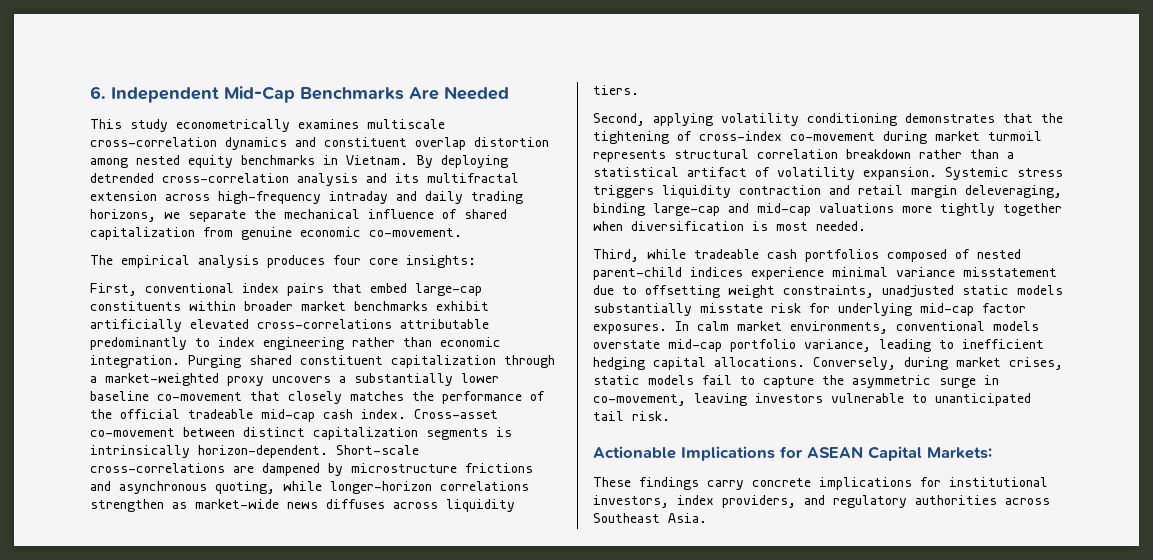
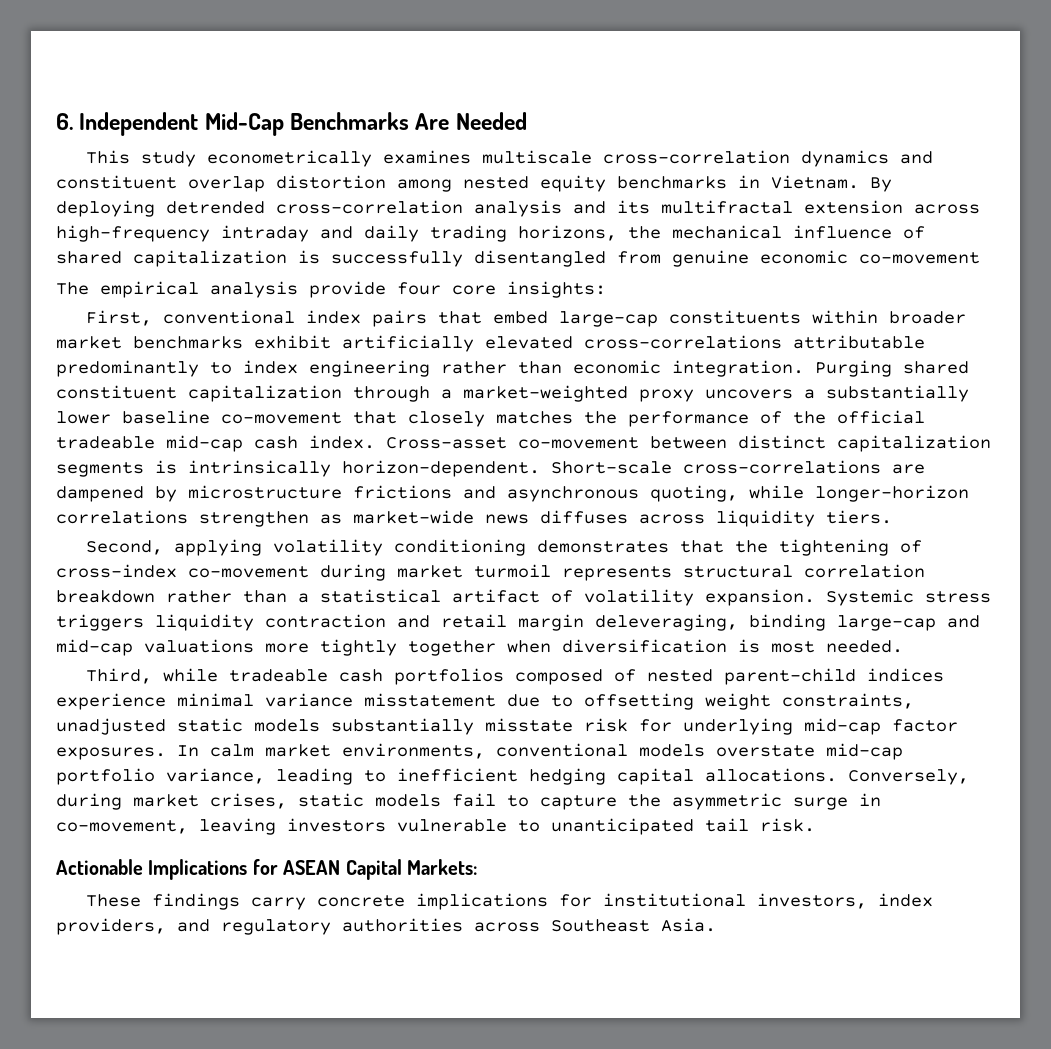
- By deploying detrended cross-correlation analysis and its multifractal extension across high-frequency intraday and daily trading horizons, we separate the mechanical influence of shared capitalization from genuine economic co-movement.
+ By deploying detrended cross-correlation analysis and its multifractal extension across high-frequency intraday and daily trading horizons, the mechanical influence of shared capitalization is successfully disentangled from genuine economic co-movement
- The empirical analysis produces four core insights:
+ The empirical analysis provide four core insights:

